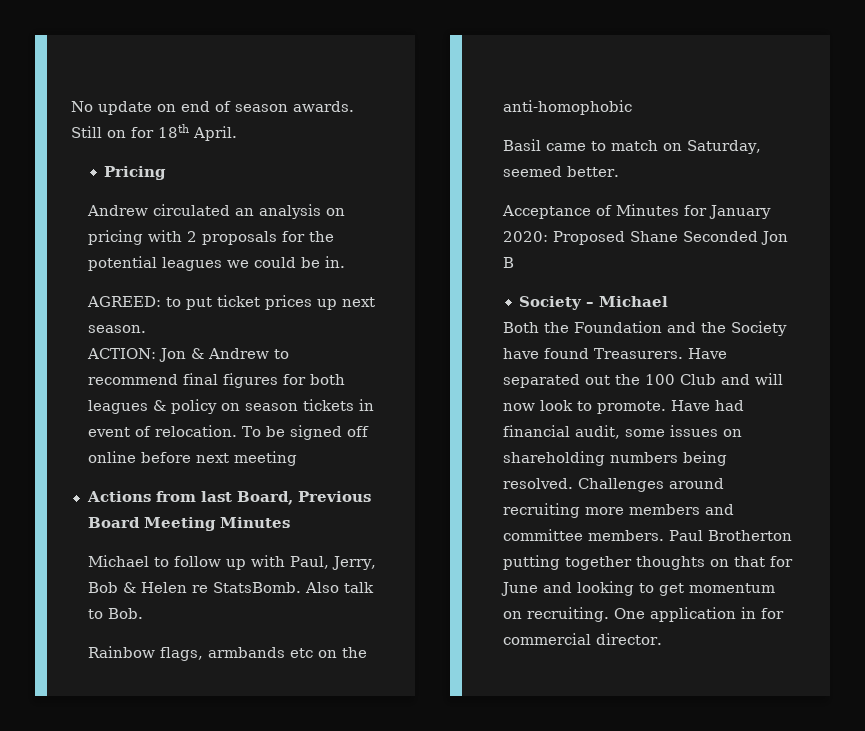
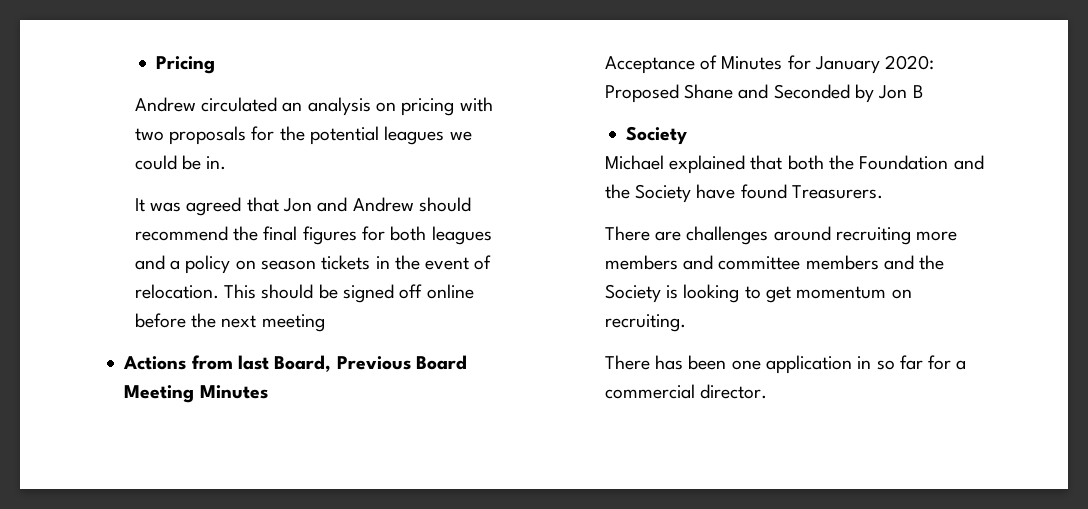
- No update on end of season awards. Still on for 18th April.
- Andrew circulated an analysis on pricing with 2 proposals for the potential leagues we could be in.
+ Andrew circulated an analysis on pricing with two proposals for the potential leagues we could be in.
- AGREED: to put ticket prices up next season.
- ACTION: Jon & Andrew to recommend final figures for both leagues & policy on season tickets in event of relocation.
+ It was agreed that Jon and Andrew should recommend the final figures for both leagues and a policy on season tickets in the event of relocation.
- To be signed off online before next meeting
+ This should be signed off online before the next meeting
- Michael to follow up with Paul, Jerry, Bob & Helen re StatsBomb. Also talk to Bob.
- Rainbow flags, armbands etc on the anti-homophobic
- Basil came to match on Saturday, seemed better.
- Acceptance of Minutes for January 2020: Proposed Shane Seconded Jon B
- Society – Michael
- Both the Foundation and the Society have found Treasurers. Have separated out the 100 Club and will now look to promote. Have had financial audit, some issues on shareholding numbers being resolved. Challenges around recruiting more members and committee members. Paul Brotherton putting together thoughts on that for June and looking to get momentum on recruiting. One application in for commercial director.
+ Acceptance of Minutes for January 2020: Proposed Shane and Seconded by Jon B
+ Society
+ Michael explained that both the Foundation and the Society have found Treasurers.
+ There are challenges around recruiting more members and committee members and the Society is looking to get momentum on recruiting.
+ There has been one application in so far for a commercial director.

